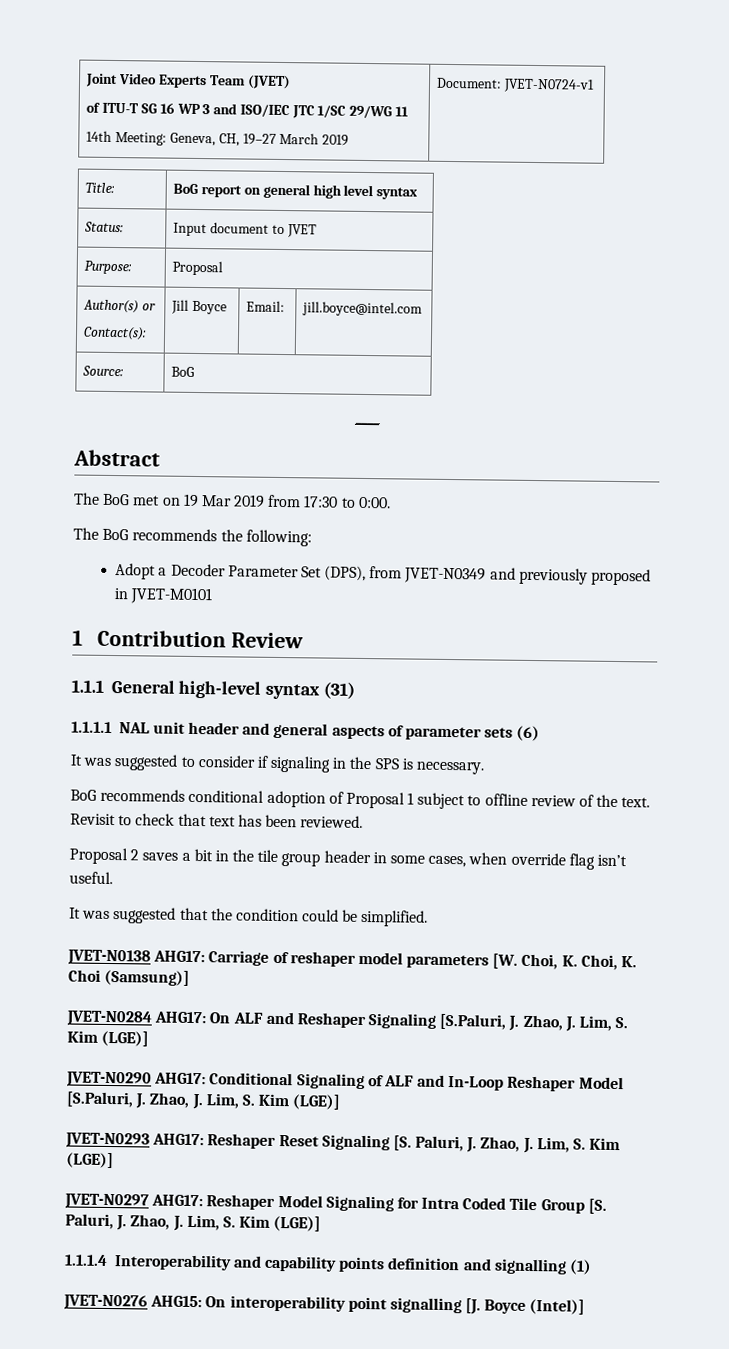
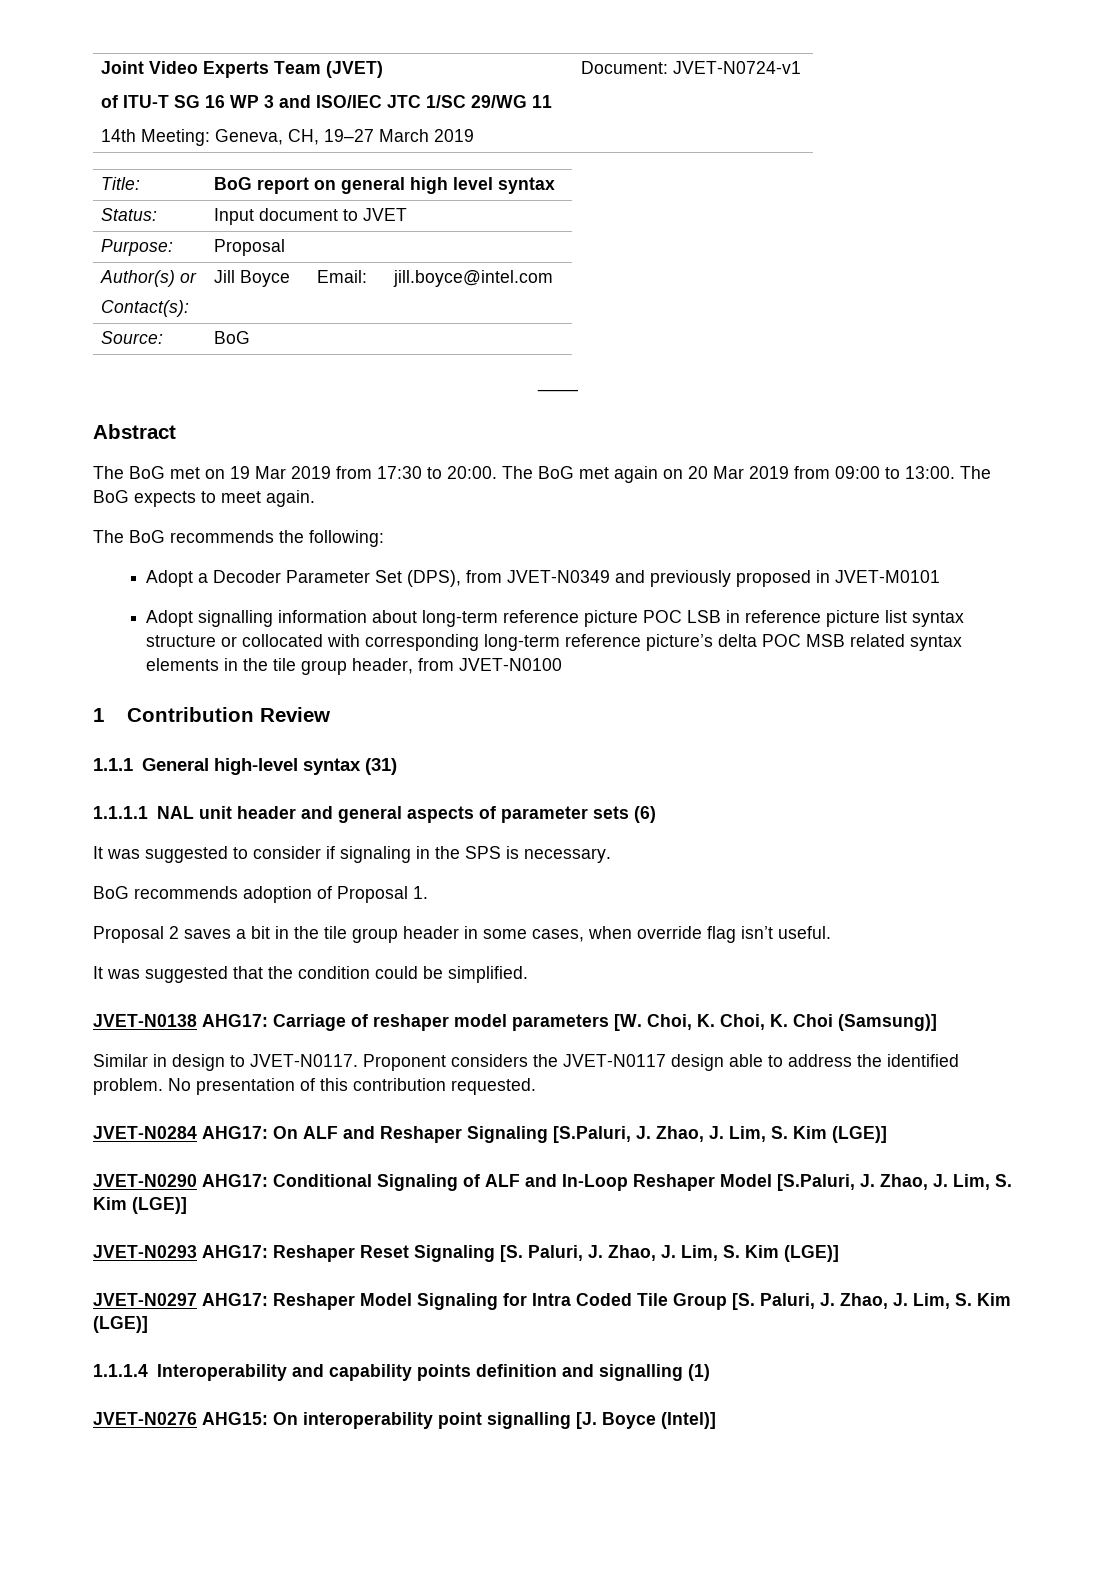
- The BoG met on 19 Mar 2019 from 17:30 to 0:00.
+ The BoG met on 19 Mar 2019 from 17:30 to 20:00. The BoG met again on 20 Mar 2019 from 09:00 to 13:00. The BoG expects to meet again.
+ Adopt signalling information about long-term reference picture POC LSB in reference picture list syntax structure or collocated with corresponding long-term reference picture’s delta POC MSB related syntax elements in the tile group header, from JVET-N0100
- BoG recommends conditional adoption of Proposal 1 subject to offline review of the text. Revisit to check that text has been reviewed.
+ BoG recommends adoption of Proposal 1.
+ Similar in design to JVET-N0117. Proponent considers the JVET-N0117 design able to address the identified problem. No presentation of this contribution requested.

